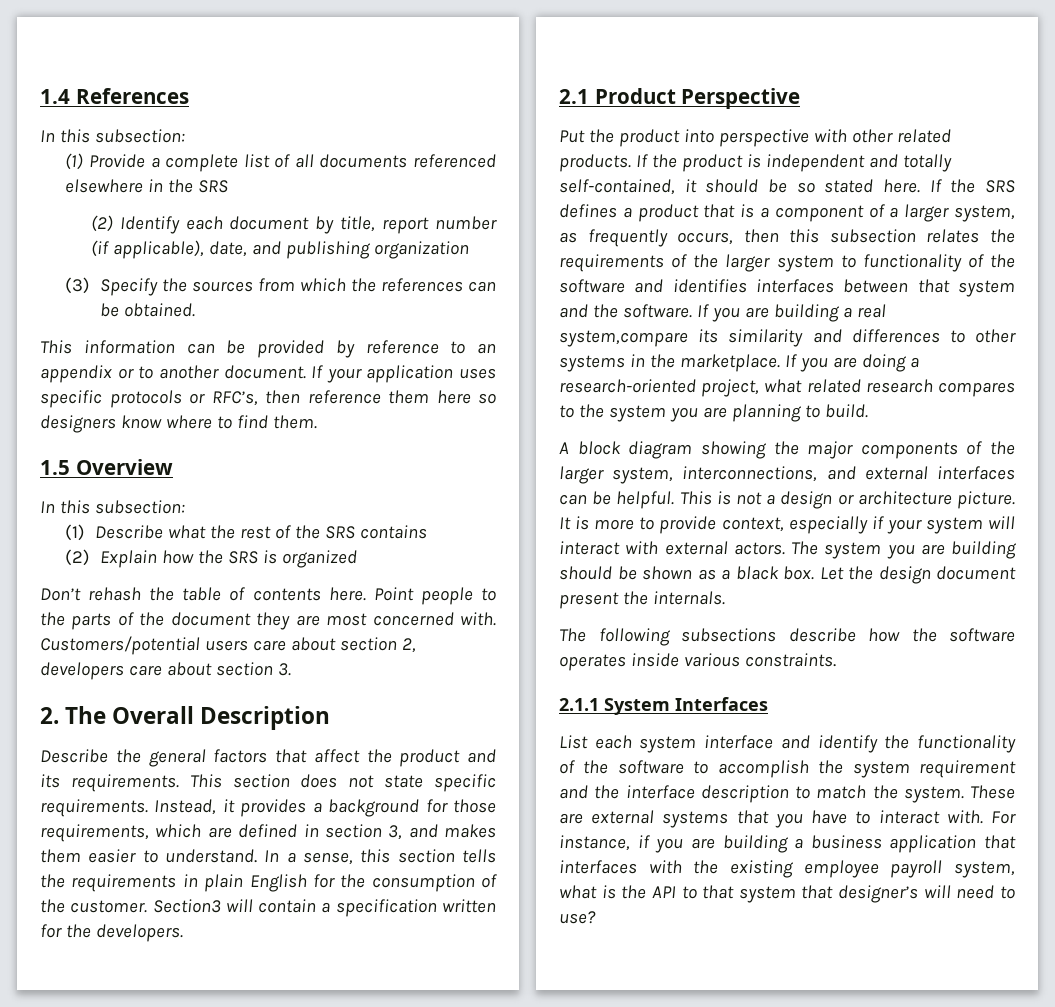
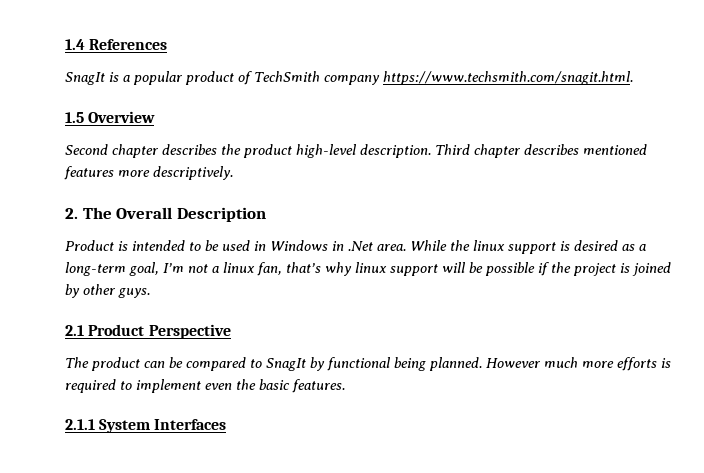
  1.4 References
- In this subsection:
- (1) Provide a complete list of all documents referenced elsewhere in the SRS
- (2) Identify each document by title, report number (if applicable), date, and publishing organization
- (3) Specify the sources from which the references can be obtained.
- This information can be provided by reference to an appendix or to another document. If your application uses specific protocols or RFC’s, then reference them here so designers know where to find them.
+ SnagIt is a popular product of TechSmith company https://www.techsmith.com/snagit.html.
  1.5 Overview
- In this subsection:
- (1) Describe what the rest of the SRS contains
- (2) Explain how the SRS is organized
- Don’t rehash the table of contents here. Point people to the parts of the document they are most concerned with. Customers/potential users care about section 2, developers care about section 3.
+ Second chapter describes the product high-level description. Third chapter describes mentioned features more descriptively.
  2. The Overall Description
- Describe the general factors that affect the product and its requirements. This section does not state specific requirements. Instead, it provides a background for those requirements, which are defined in section 3, and makes them easier to understand. In a sense, this section tells the requirements in plain English for the consumption of the customer. Section3 will contain a specification written for the developers.
+ Product is intended to be used in Windows in .Net area. While the linux support is desired as a long-term goal, I’m not a linux fan, that’s why linux support will be possible if the project is joined by other guys.
  2.1 Product Perspective
- Put the product into perspective with other related products. If the product is independent and totally self-contained, it should be so stated here. If the SRS defines a product that is a component of a larger system, as frequently occurs, then this subsection relates the requirements of the larger system to functionality of the software and identifies interfaces between that system and the software. If you are building a real system,compare its similarity and differences to other systems in the marketplace. If you are doing a research-oriented project, what related research compares to the system you are planning to build.
- A block diagram showing the major components of the larger system, interconnections, and external interfaces can be helpful. This is not a design or architecture picture. It is more to provide context, especially if your system will interact with external actors. The system you are building should be shown as a black box. Let the design document present the internals.
- The following subsections describe how the software operates inside various constraints.
+ The product can be compared to SnagIt by functional being planned. However much more efforts is required to implement even the basic features.
  2.1.1 System Interfaces
- List each system interface and identify the functionality of the software to accomplish the system requirement and the interface description to match the system. These are external systems that you have to interact with. For instance, if you are building a business application that interfaces with the existing employee payroll system, what is the API to that system that designer’s will need to use?

